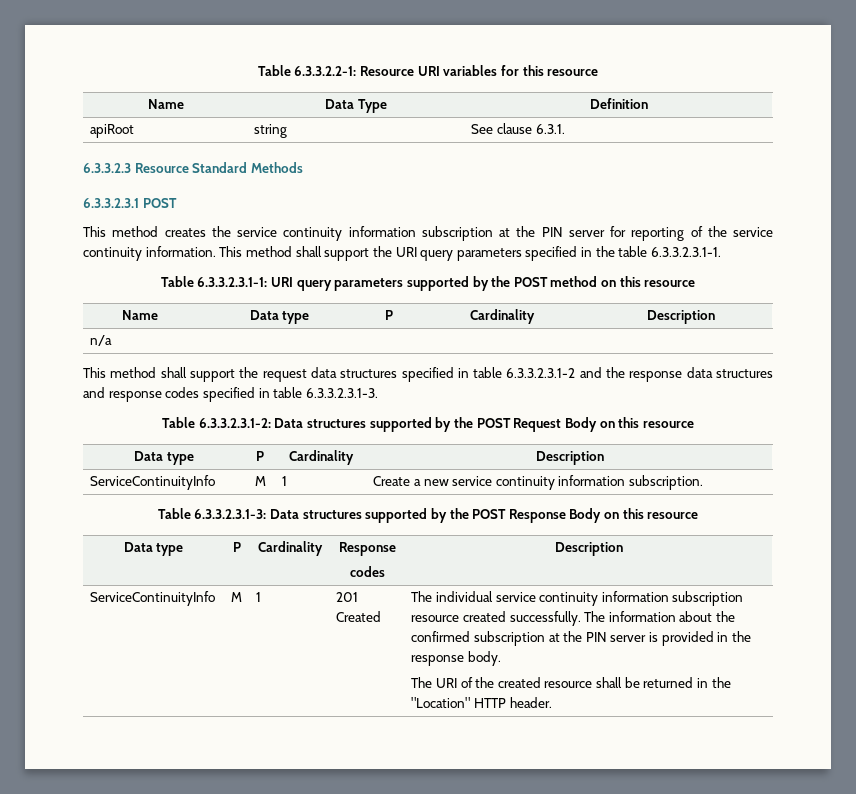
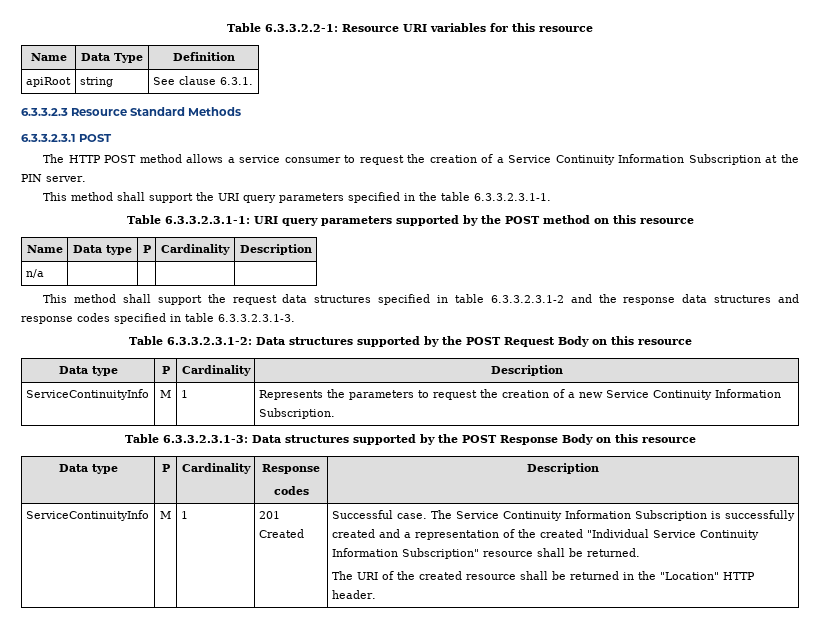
- This method creates the service continuity information subscription at the PIN server for reporting of the service continuity information. This method shall support the URI query parameters specified in the table 6.3.3.2.3.1-1.
+ The HTTP POST method allows a service consumer to request the creation of a Service Continuity Information Subscription at the PIN server.
+ This method shall support the URI query parameters specified in the table 6.3.3.2.3.1-1.
- ServiceContinuityInfo | M | 1 | Create a new service continuity information subscription.
+ ServiceContinuityInfo | M | 1 | Represents the parameters to request the creation of a new Service Continuity Information Subscription.
- The individual service continuity information subscription resource created successfully. The information about the confirmed subscription at the PIN server is provided in the response body.
+ Successful case. The Service Continuity Information Subscription is successfully created and a representation of the created "Individual Service Continuity Information Subscription" resource shall be returned.

